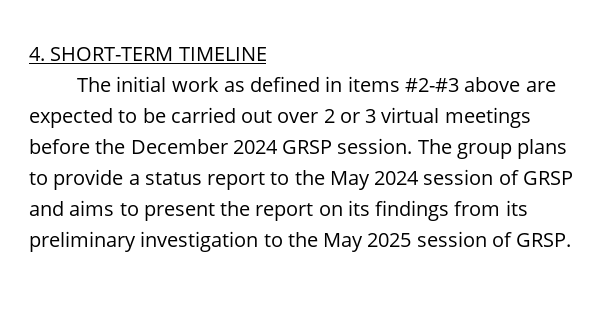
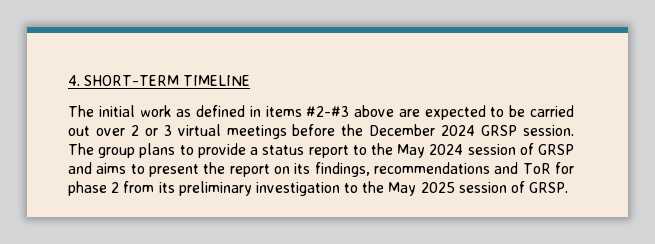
- The group plans to provide a status report to the May 2024 session of GRSP and aims to present the report on its findings from its preliminary investigation to the May 2025 session of GRSP.
+ The group plans to provide a status report to the May 2024 session of GRSP and aims to present the report on its findings, recommendations and ToR for phase 2 from its preliminary investigation to the May 2025 session of GRSP.

